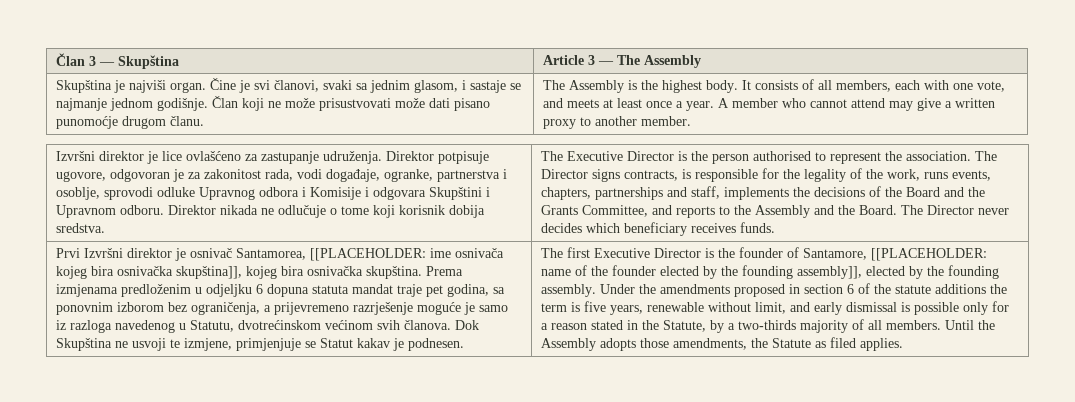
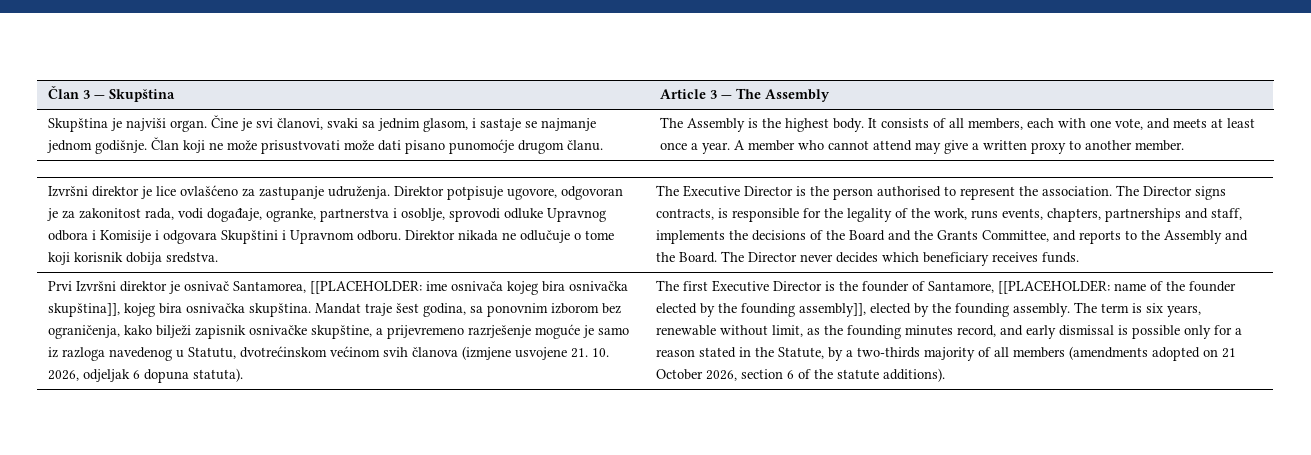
- Prema izmjenama predloženim u odjeljku 6 dopuna statuta mandat traje pet godina, sa ponovnim izborom bez ograničenja, a prijevremeno razrješenje moguće je samo iz razloga navedenog u Statutu, dvotrećinskom većinom svih članova. Dok Skupština ne usvoji te izmjene, primjenjuje se Statut kakav je podnesen.
+ Mandat traje šest godina, sa ponovnim izborom bez ograničenja, kako bilježi zapisnik osnivačke skupštine, a prijevremeno razrješenje moguće je samo iz razloga navedenog u Statutu, dvotrećinskom većinom svih članova (izmjene usvojene 21. 10. 2026, odjeljak 6 dopuna statuta).
- Under the amendments proposed in section 6 of the statute additions the term is five years, renewable without limit, and early dismissal is possible only for a reason stated in the Statute, by a two-thirds majority of all members. Until the Assembly adopts those amendments, the Statute as filed applies.
+ The term is six years, renewable without limit, as the founding minutes record, and early dismissal is possible only for a reason stated in the Statute, by a two-thirds majority of all members (amendments adopted on 21 October 2026, section 6 of the statute additions).

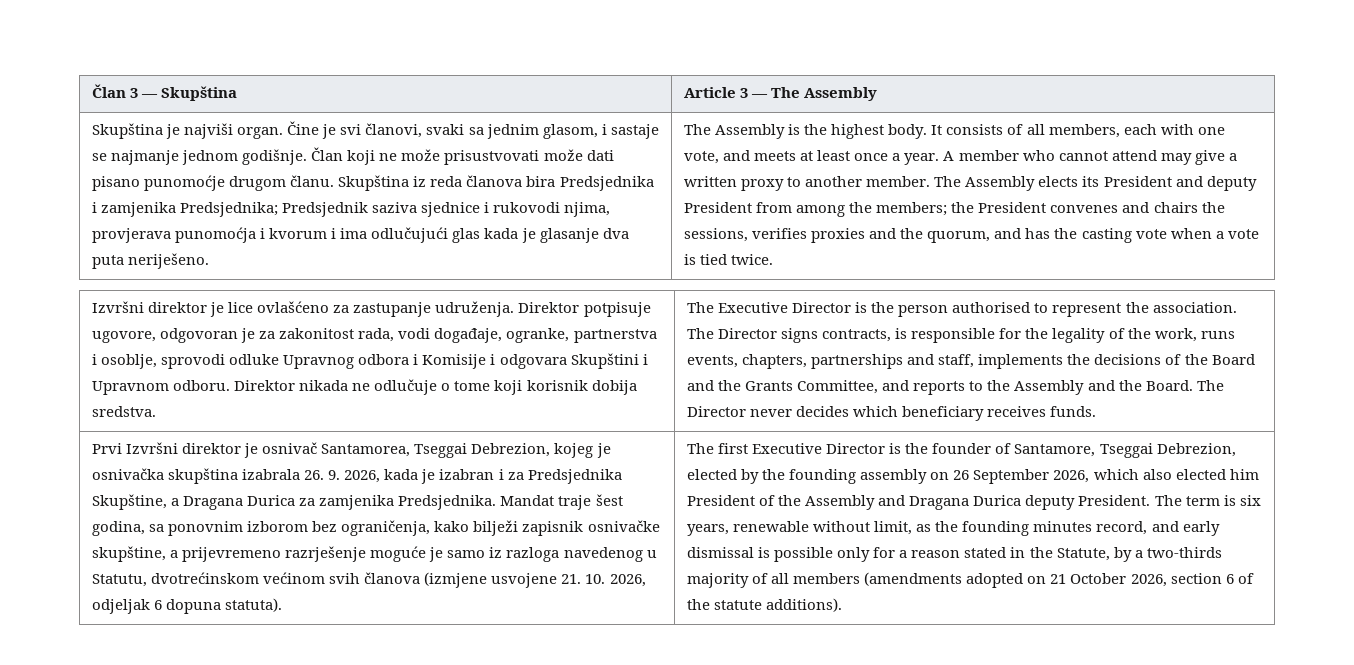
+ Skupština iz reda članova bira Predsjednika i zamjenika Predsjednika; Predsjednik saziva sjednice i rukovodi njima, provjerava punomoćja i kvorum i ima odlučujući glas kada je glasanje dva puta neriješeno.
+ The Assembly elects its President and deputy President from among the members; the President convenes and chairs the sessions, verifies proxies and the quorum, and has the casting vote when a vote is tied twice.
- Prvi Izvršni direktor je osnivač Santamorea, [[PLACEHOLDER: ime osnivača kojeg bira osnivačka skupština]], kojeg bira osnivačka skupština.
+ Prvi Izvršni direktor je osnivač Santamorea, Tseggai Debrezion, kojeg je osnivačka skupština izabrala 26. 9. 2026, kada je izabran i za Predsjednika Skupštine, a Dragana Durica za zamjenika Predsjednika.
- The first Executive Director is the founder of Santamore, [[PLACEHOLDER: name of the founder elected by the founding assembly]], elected by the founding assembly.
+ The first Executive Director is the founder of Santamore, Tseggai Debrezion, elected by the founding assembly on 26 September 2026, which also elected him President of the Assembly and Dragana Durica deputy President.

